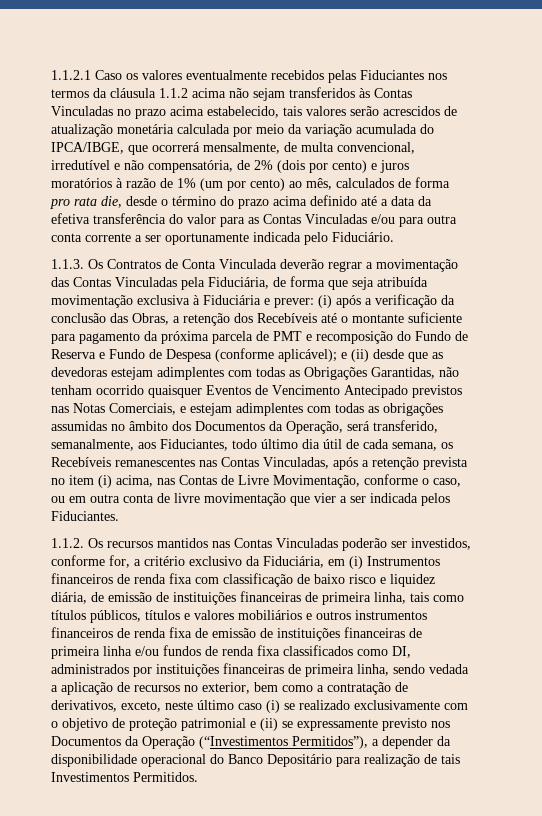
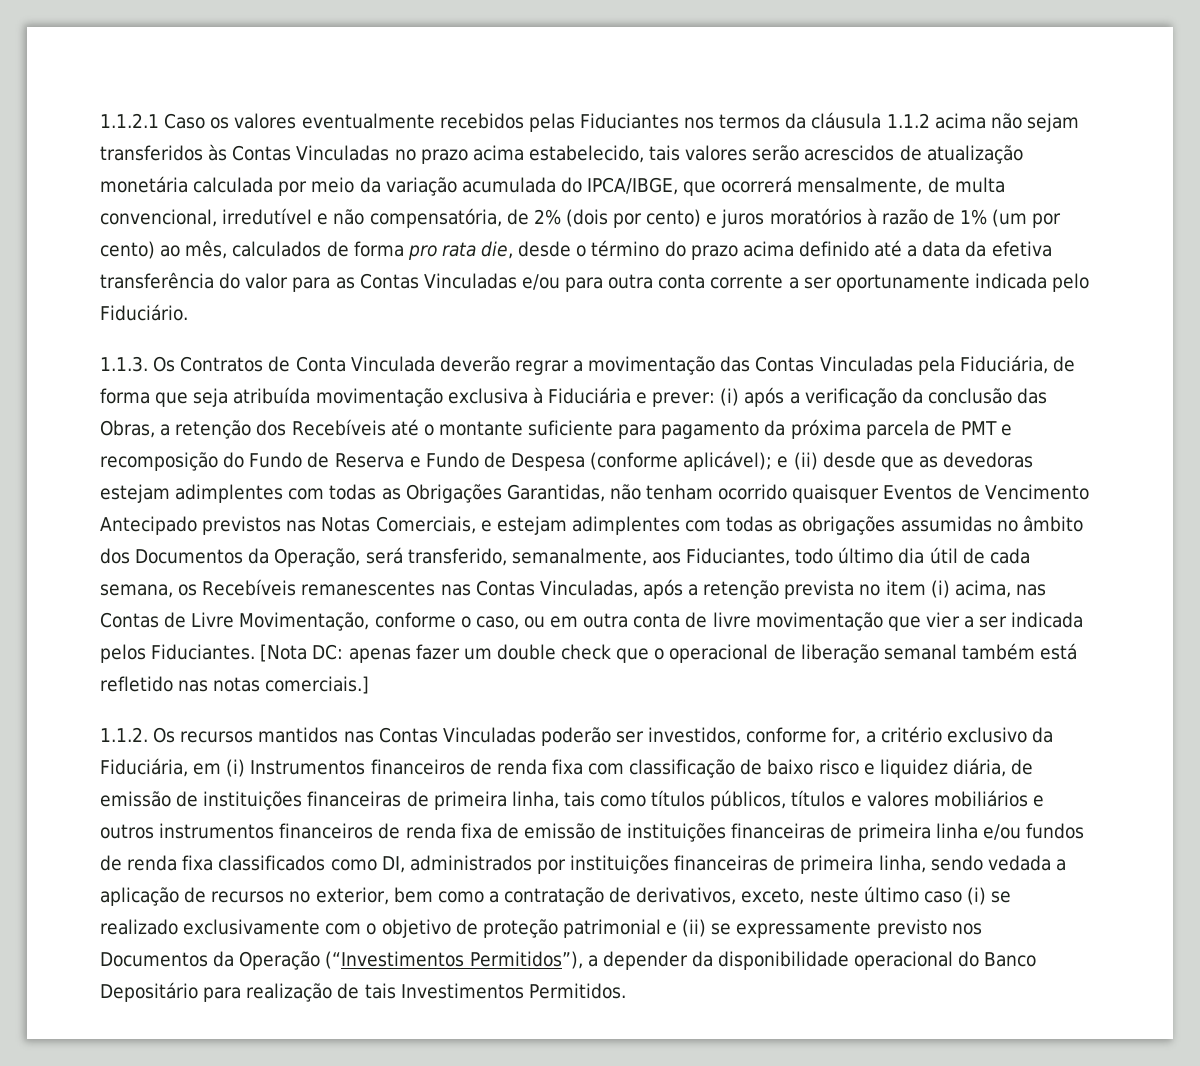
+ [Nota DC: apenas fazer um double check que o operacional de liberação semanal também está refletido nas notas comerciais.]

